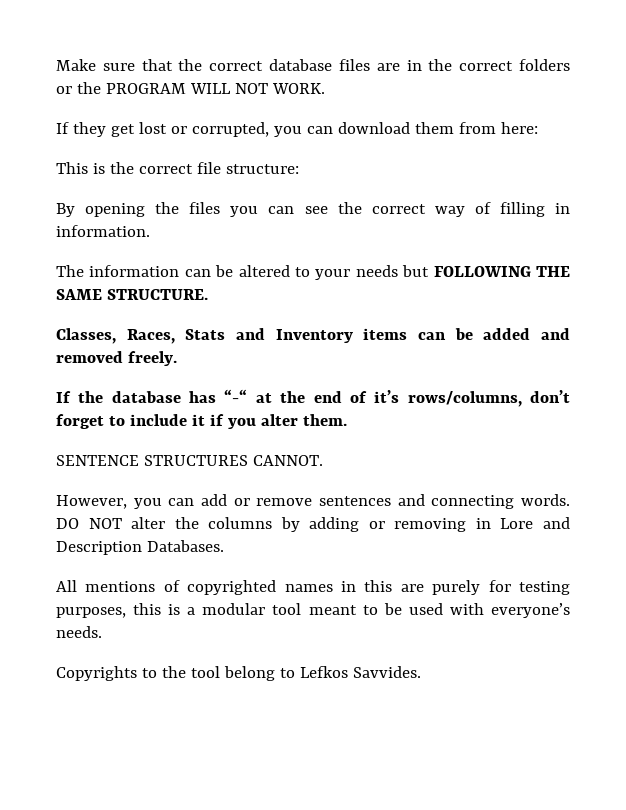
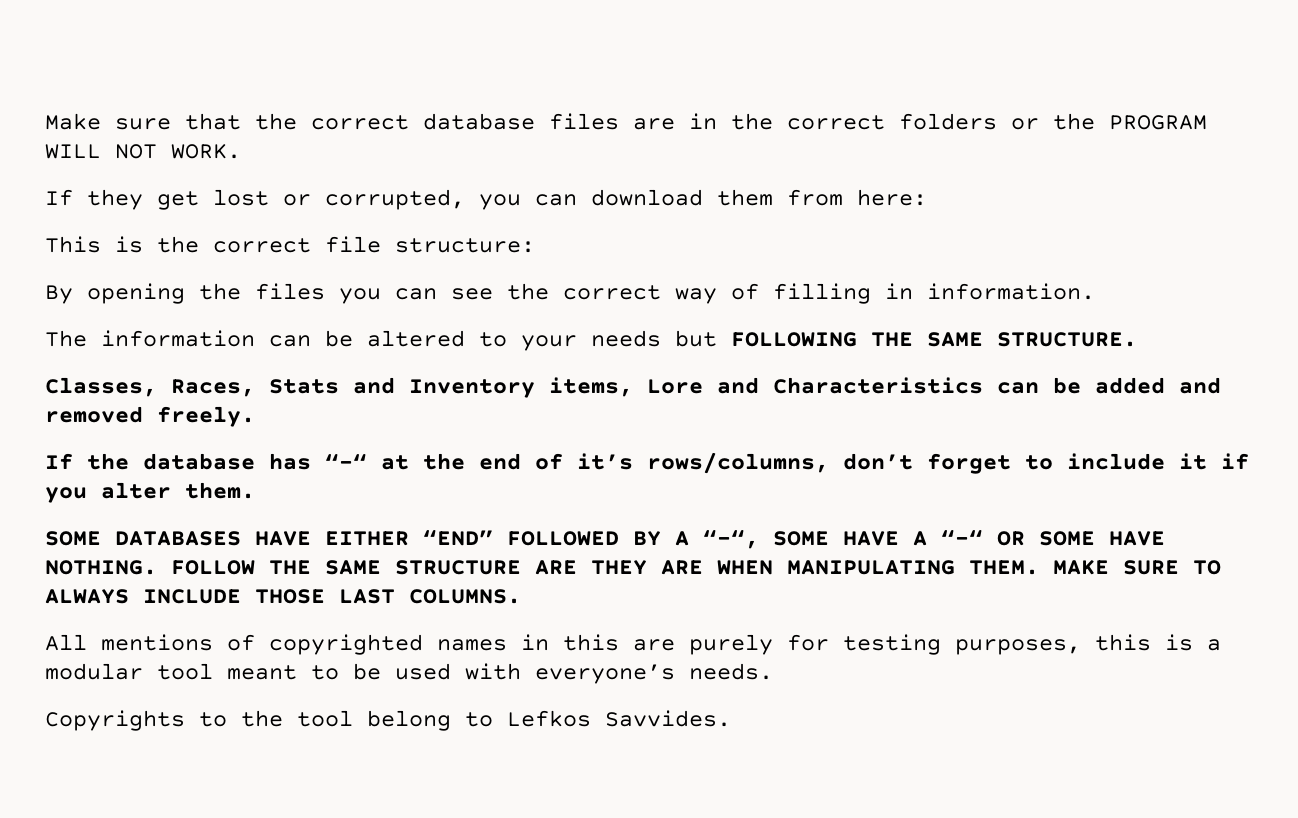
- Classes, Races, Stats and Inventory items can be added and removed freely.
+ Classes, Races, Stats and Inventory items, Lore and Characteristics can be added and removed freely.
- SENTENCE STRUCTURES CANNOT.
- However, you can add or remove sentences and connecting words. DO NOT alter the columns by adding or removing in Lore and Description Databases.
+ SOME DATABASES HAVE EITHER “END” FOLLOWED BY A “-“, SOME HAVE A “-“ OR SOME HAVE NOTHING. FOLLOW THE SAME STRUCTURE ARE THEY ARE WHEN MANIPULATING THEM. MAKE SURE TO ALWAYS INCLUDE THOSE LAST COLUMNS.

